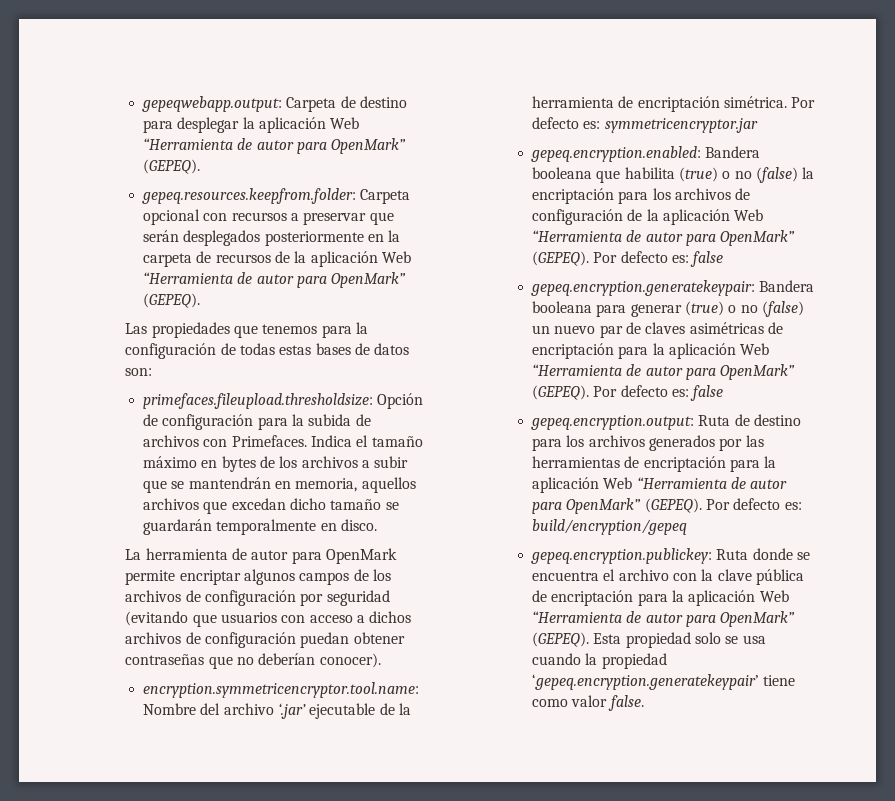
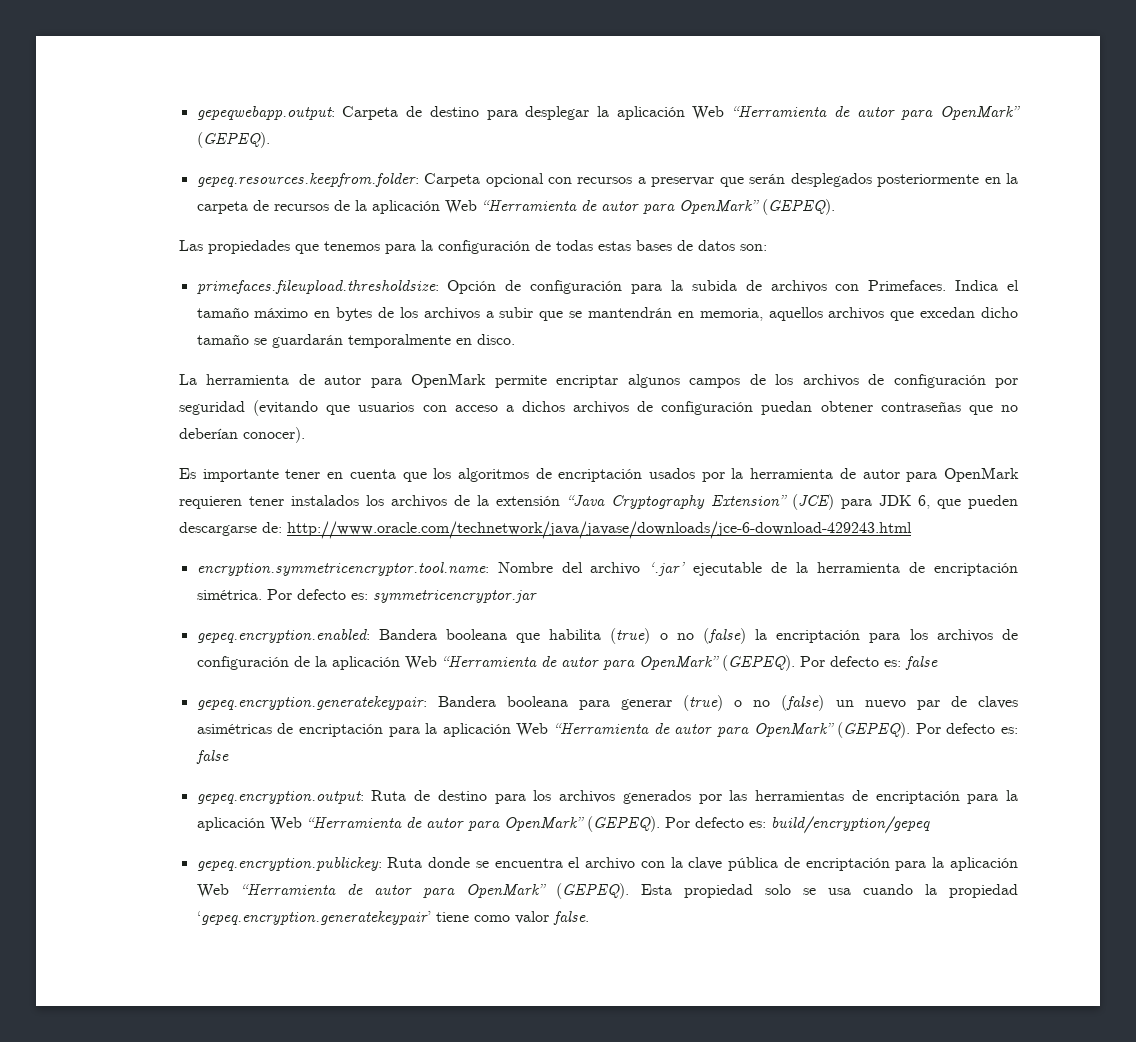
+ Es importante tener en cuenta que los algoritmos de encriptación usados por la herramienta de autor para OpenMark requieren tener instalados los archivos de la extensión “Java Cryptography Extension” (JCE) para JDK 6, que pueden descargarse de: http://www.oracle.com/technetwork/java/javase/downloads/jce-6-download-429243.html

